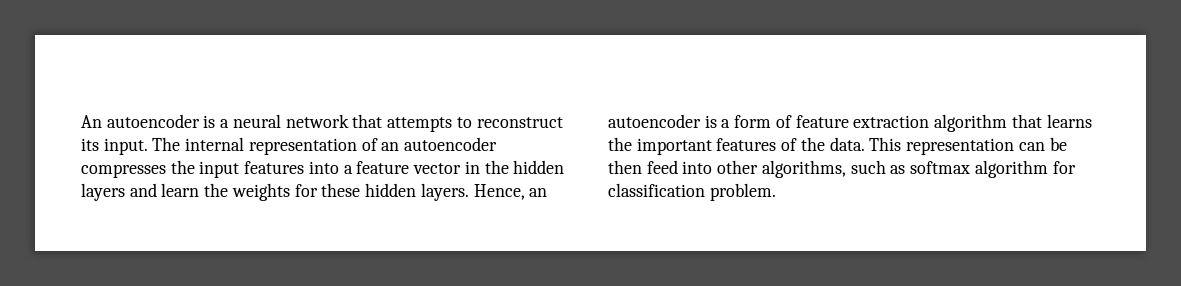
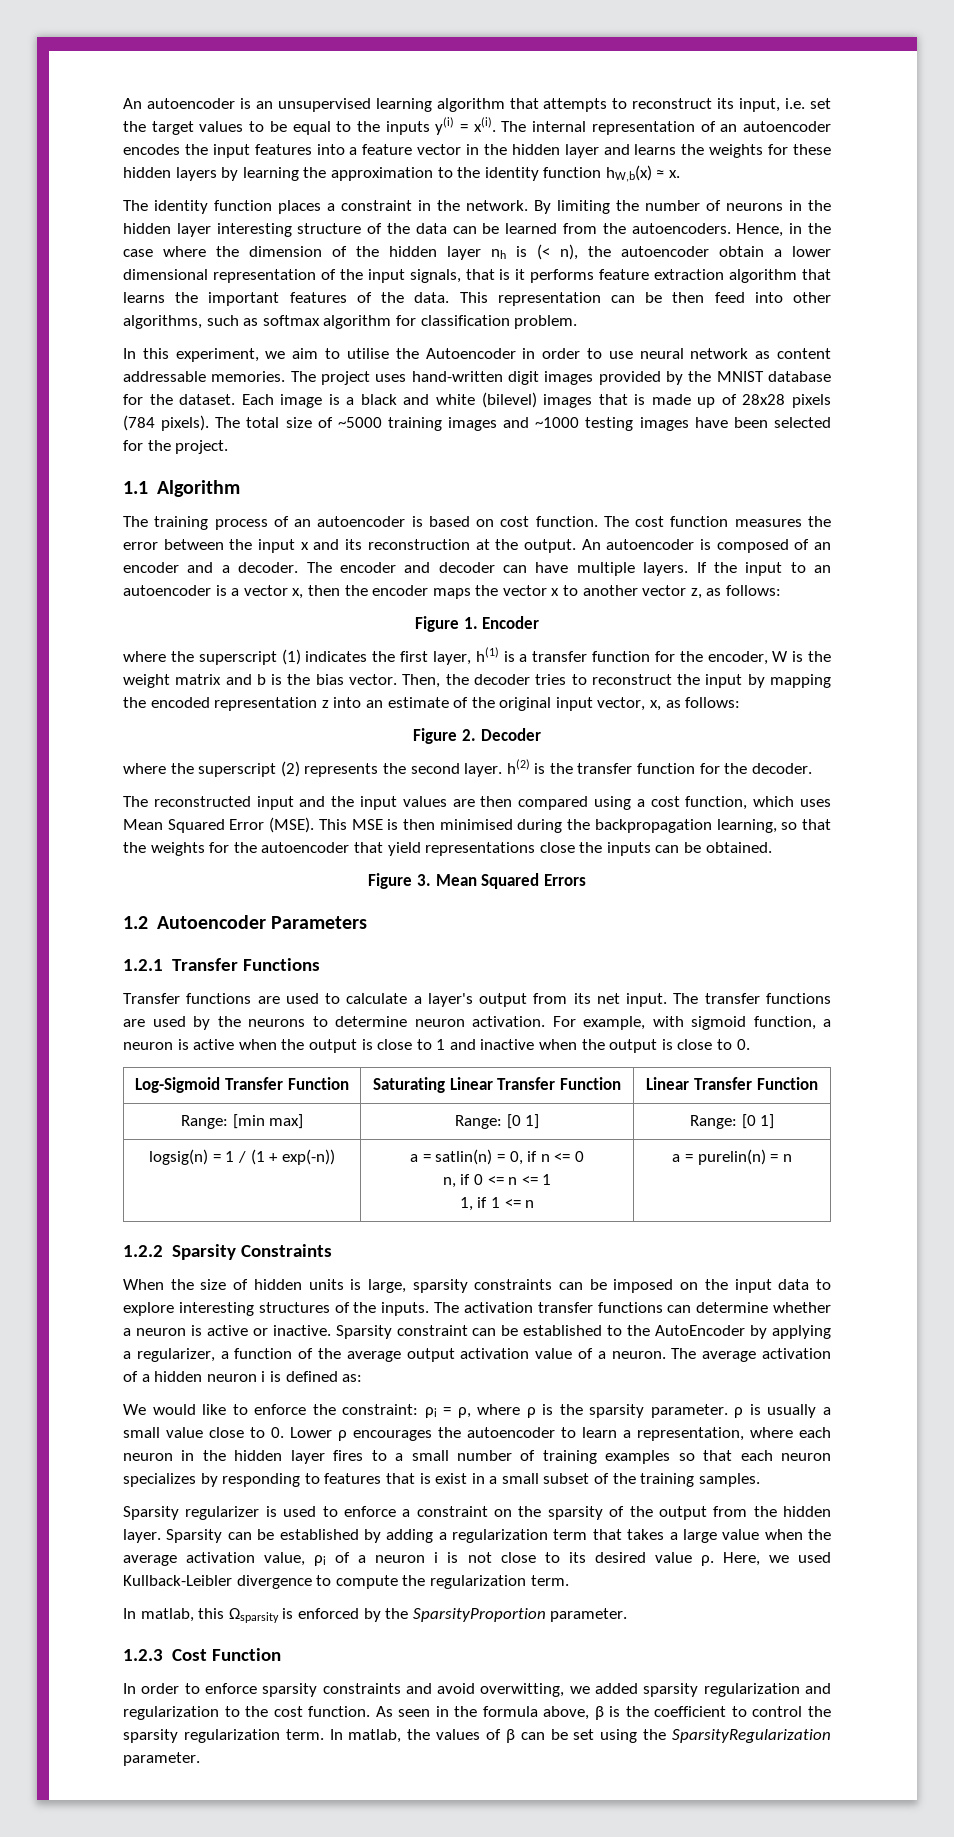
- An autoencoder is a neural network that attempts to reconstruct its input.
+ An autoencoder is an unsupervised learning algorithm that attempts to reconstruct its input, i.e. set the target values to be equal to the inputs y(i) = x(i).
- The internal representation of an autoencoder compresses the input features into a feature vector in the hidden layers and learn the weights for these hidden layers. Hence, an autoencoder is a form of feature extraction algorithm that learns the important features of the data.
+ The internal representation of an autoencoder encodes the input features into a feature vector in the hidden layer and learns the weights for these hidden layers by learning the approximation to the identity function hW,b(x) ≈ x.
+ The identity function places a constraint in the network. By limiting the number of neurons in the hidden layer interesting structure of the data can be learned from the autoencoders. Hence, in the case where the dimension of the hidden layer nh is (< n), the autoencoder obtain a lower dimensional representation of the input signals, that is it performs feature extraction algorithm that learns the important features of the data.
+ In this experiment, we aim to utilise the Autoencoder in order to use neural network as content addressable memories. The project uses hand-written digit images provided by the MNIST database for the dataset. Each image is a black and white (bilevel) images that is made up of 28x28 pixels (784 pixels). The total size of ~5000 training images and ~1000 testing images have been selected for the project.
+ 1.1 Algorithm
+ The training process of an autoencoder is based on cost function. The cost function measures the error between the input x and its reconstruction at the output. An autoencoder is composed of an encoder and a decoder. The encoder and decoder can have multiple layers. If the input to an autoencoder is a vector x, then the encoder maps the vector x to another vector z, as follows:
+ Figure 1. Encoder
+ where the superscript (1) indicates the first layer, h(1) is a transfer function for the encoder, W is the weight matrix and b is the bias vector. Then, the decoder tries to reconstruct the input by mapping the encoded representation z into an estimate of the original input vector, x, as follows:
+ Figure 2. Decoder
+ where the superscript (2) represents the second layer. h(2) is the transfer function for the decoder.
+ The reconstructed input and the input values are then compared using a cost function, which uses Mean Squared Error (MSE). This MSE is then minimised during the backpropagation learning, so that the weights for the autoencoder that yield representations close the inputs can be obtained.
+ Figure 3. Mean Squared Errors
+ 1.2 Autoencoder Parameters
+ 1.2.1 Transfer Functions
+ Transfer functions are used to calculate a layer's output from its net input. The transfer functions are used by the neurons to determine neuron activation. For example, with sigmoid function, a neuron is active when the output is close to 1 and inactive when the output is close to 0.
+ Log-Sigmoid Transfer Function | Saturating Linear Transfer Function | Linear Transfer Function
+ Range: [min max] | Range: [0 1] | Range: [0 1]
+ logsig(n) = 1 / (1 + exp(-n)) | a = satlin(n) = 0, if n <= 0
+ n, if 0 <= n <= 1
+ 1, if 1 <= n | a = purelin(n) = n
+ 1.2.2 Sparsity Constraints
+ When the size of hidden units is large, sparsity constraints can be imposed on the input data to explore interesting structures of the inputs. The activation transfer functions can determine whether a neuron is active or inactive. Sparsity constraint can be established to the AutoEncoder by applying a regularizer, a function of the average output activation value of a neuron. The average activation of a hidden neuron i is defined as:
+ We would like to enforce the constraint: ρi = ρ, where ρ is the sparsity parameter. ρ is usually a small value close to 0. Lower ρ encourages the autoencoder to learn a representation, where each neuron in the hidden layer fires to a small number of training examples so that each neuron specializes by responding to features that is exist in a small subset of the training samples.
+ Sparsity regularizer is used to enforce a constraint on the sparsity of the output from the hidden layer. Sparsity can be established by adding a regularization term that takes a large value when the average activation value, ρi of a neuron i is not close to its desired value ρ. Here, we used Kullback-Leibler divergence to compute the regularization term.
+ In matlab, this Ωsparsity is enforced by the SparsityProportion parameter.
+ 1.2.3 Cost Function
+ In order to enforce sparsity constraints and avoid overwitting, we added sparsity regularization and regularization to the cost function. As seen in the formula above, β is the coefficient to control the sparsity regularization term. In matlab, the values of β can be set using the SparsityRegularization parameter.

